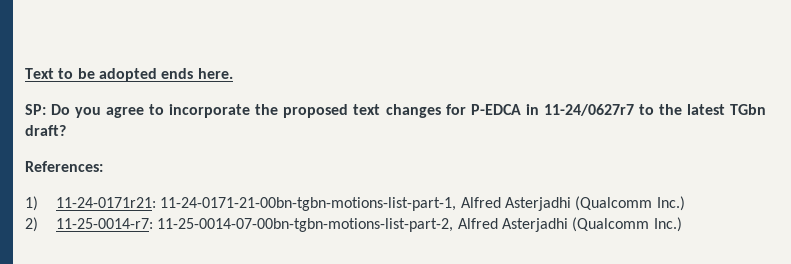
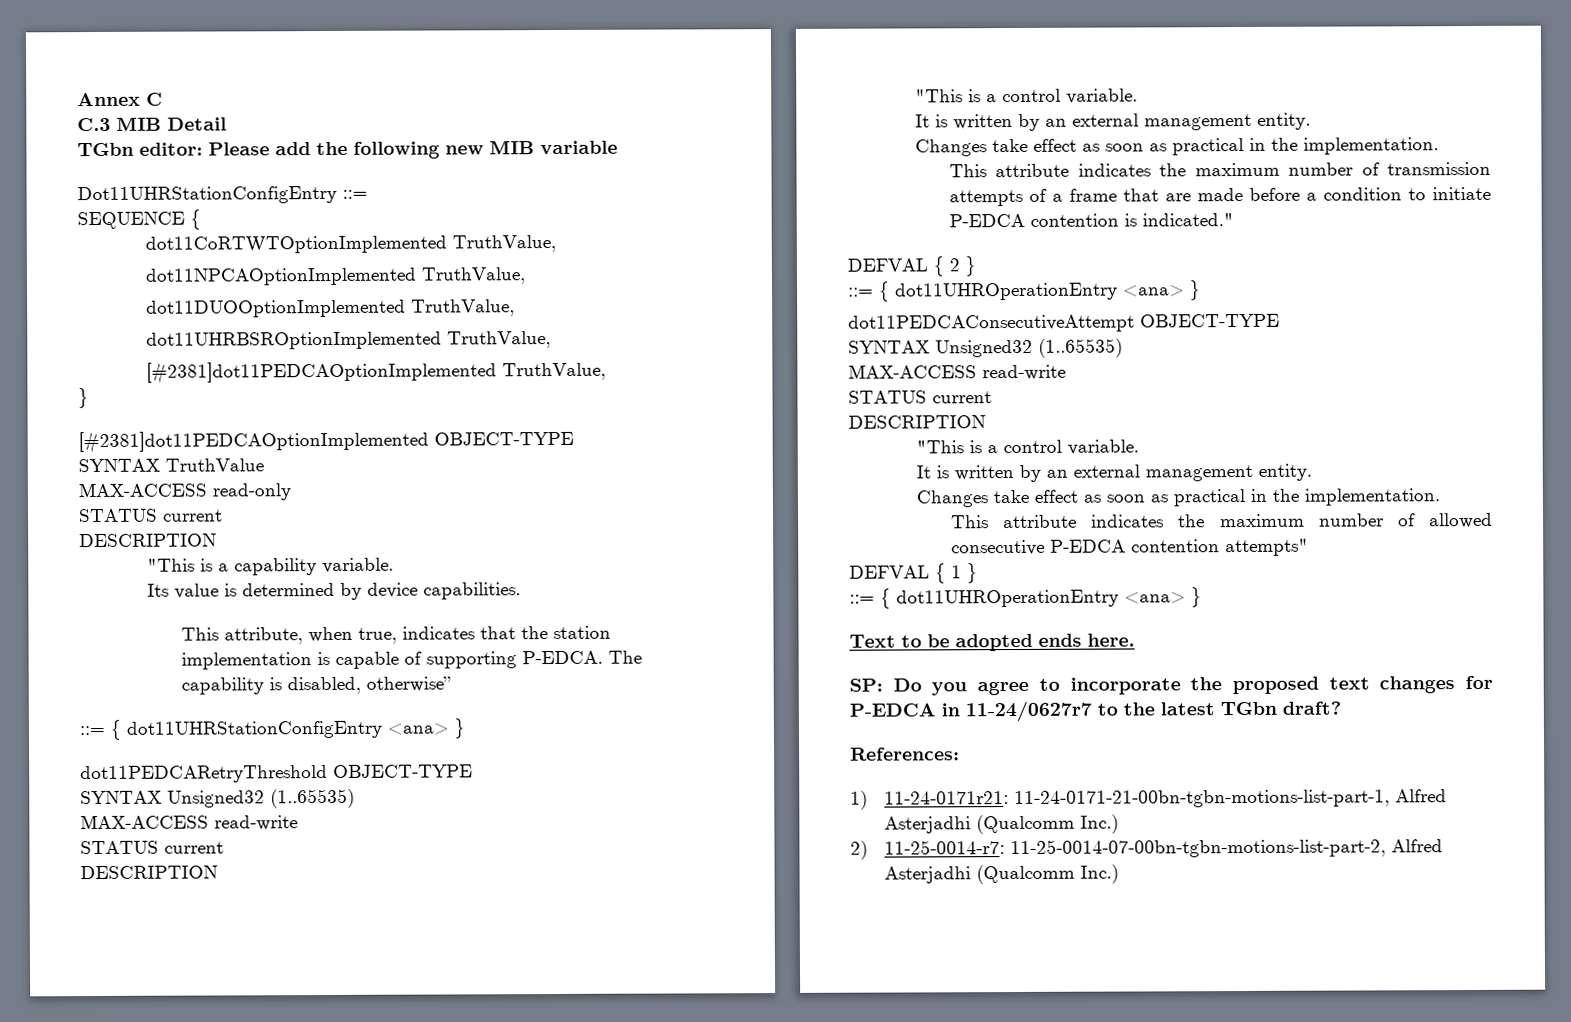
+ Annex C
+ C.3 MIB Detail
+ TGbn editor: Please add the following new MIB variable
+ Dot11UHRStationConfigEntry ::=
+ SEQUENCE {
+ dot11CoRTWTOptionImplemented TruthValue,
+ dot11NPCAOptionImplemented TruthValue,
+ dot11DUOOptionImplemented TruthValue,
+ dot11UHRBSROptionImplemented TruthValue,
+ [#2381]dot11PEDCAOptionImplemented TruthValue,
+ }
+ [#2381]dot11PEDCAOptionImplemented OBJECT-TYPE
+ SYNTAX TruthValue
+ MAX-ACCESS read-only
+ STATUS current
+ DESCRIPTION
+ "This is a capability variable.
+ Its value is determined by device capabilities.
+ This attribute, when true, indicates that the station implementation is capable of supporting P-EDCA. The capability is disabled, otherwise”
+ ::= { dot11UHRStationConfigEntry <ana> }
+ dot11PEDCARetryThreshold OBJECT-TYPE
+ SYNTAX Unsigned32 (1..65535)
+ MAX-ACCESS read-write
+ STATUS current
+ DESCRIPTION
+ "This is a control variable.
+ It is written by an external management entity.
+ Changes take effect as soon as practical in the implementation.
+ This attribute indicates the maximum number of transmission attempts of a frame that are made before a condition to initiate P-EDCA contention is indicated."
+ DEFVAL { 2 }
+ ::= { dot11UHROperationEntry <ana> }
+ dot11PEDCAConsecutiveAttempt OBJECT-TYPE
+ SYNTAX Unsigned32 (1..65535)
+ MAX-ACCESS read-write
+ STATUS current
+ DESCRIPTION
+ "This is a control variable.
+ It is written by an external management entity.
+ Changes take effect as soon as practical in the implementation.
+ This attribute indicates the maximum number of allowed consecutive P-EDCA contention attempts"
+ DEFVAL { 1 }
+ ::= { dot11UHROperationEntry <ana> }

